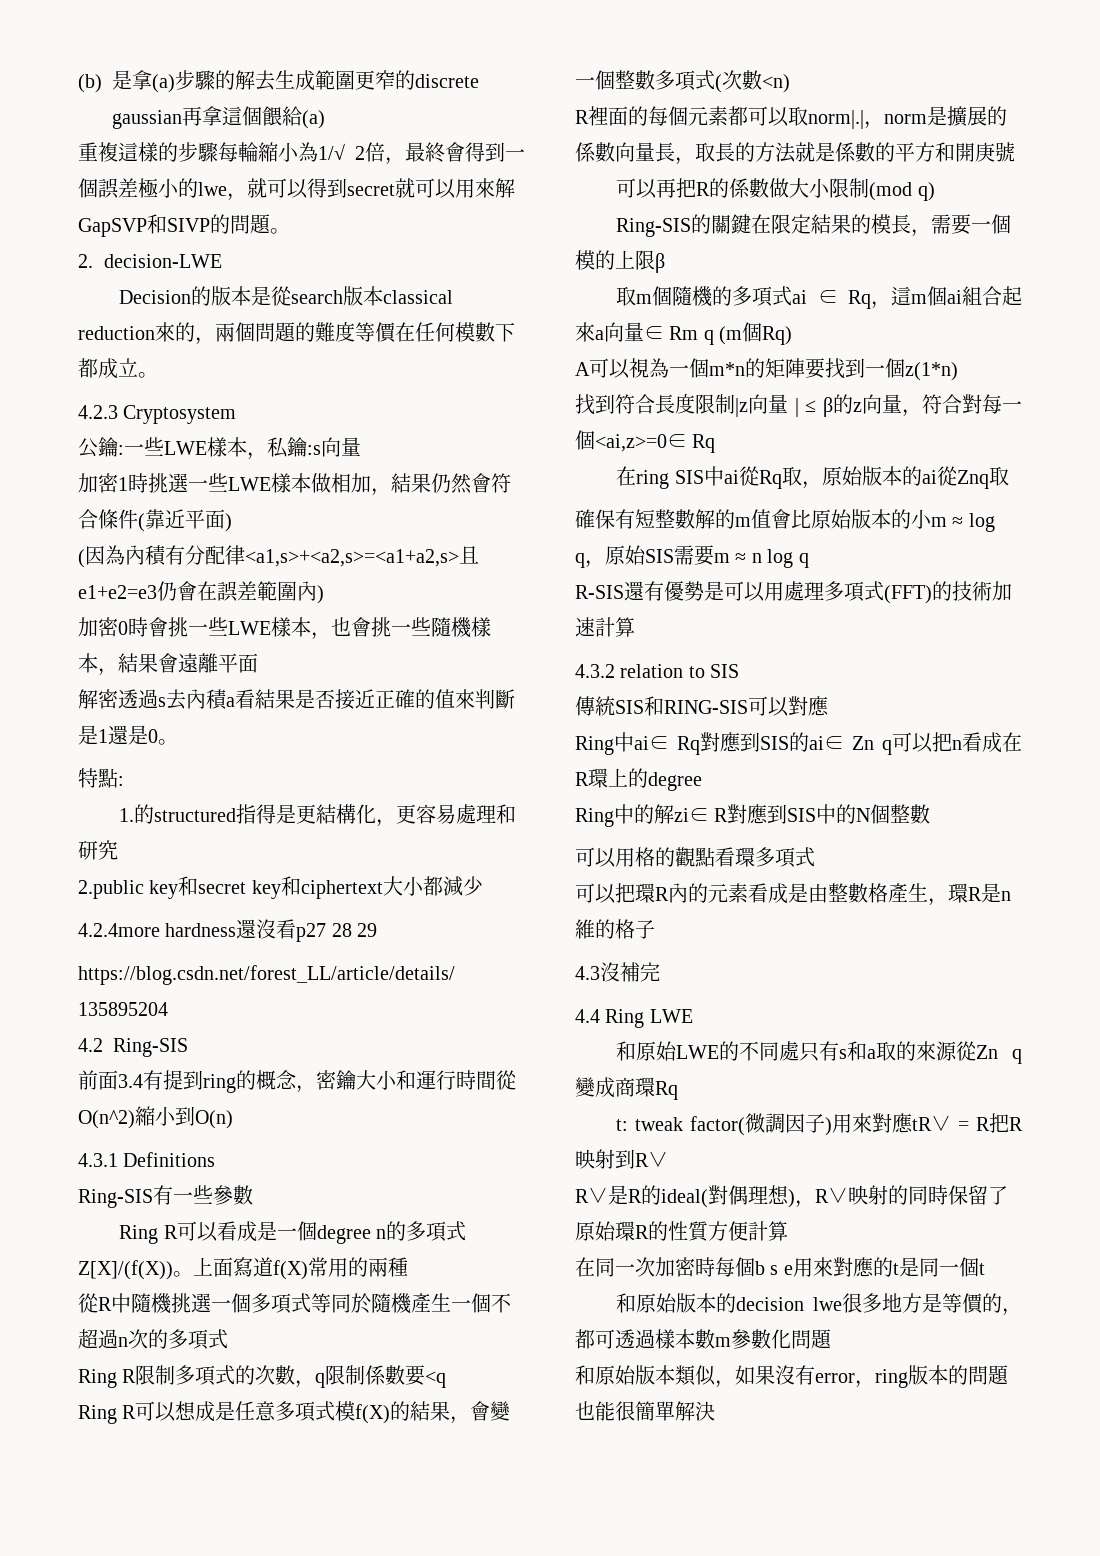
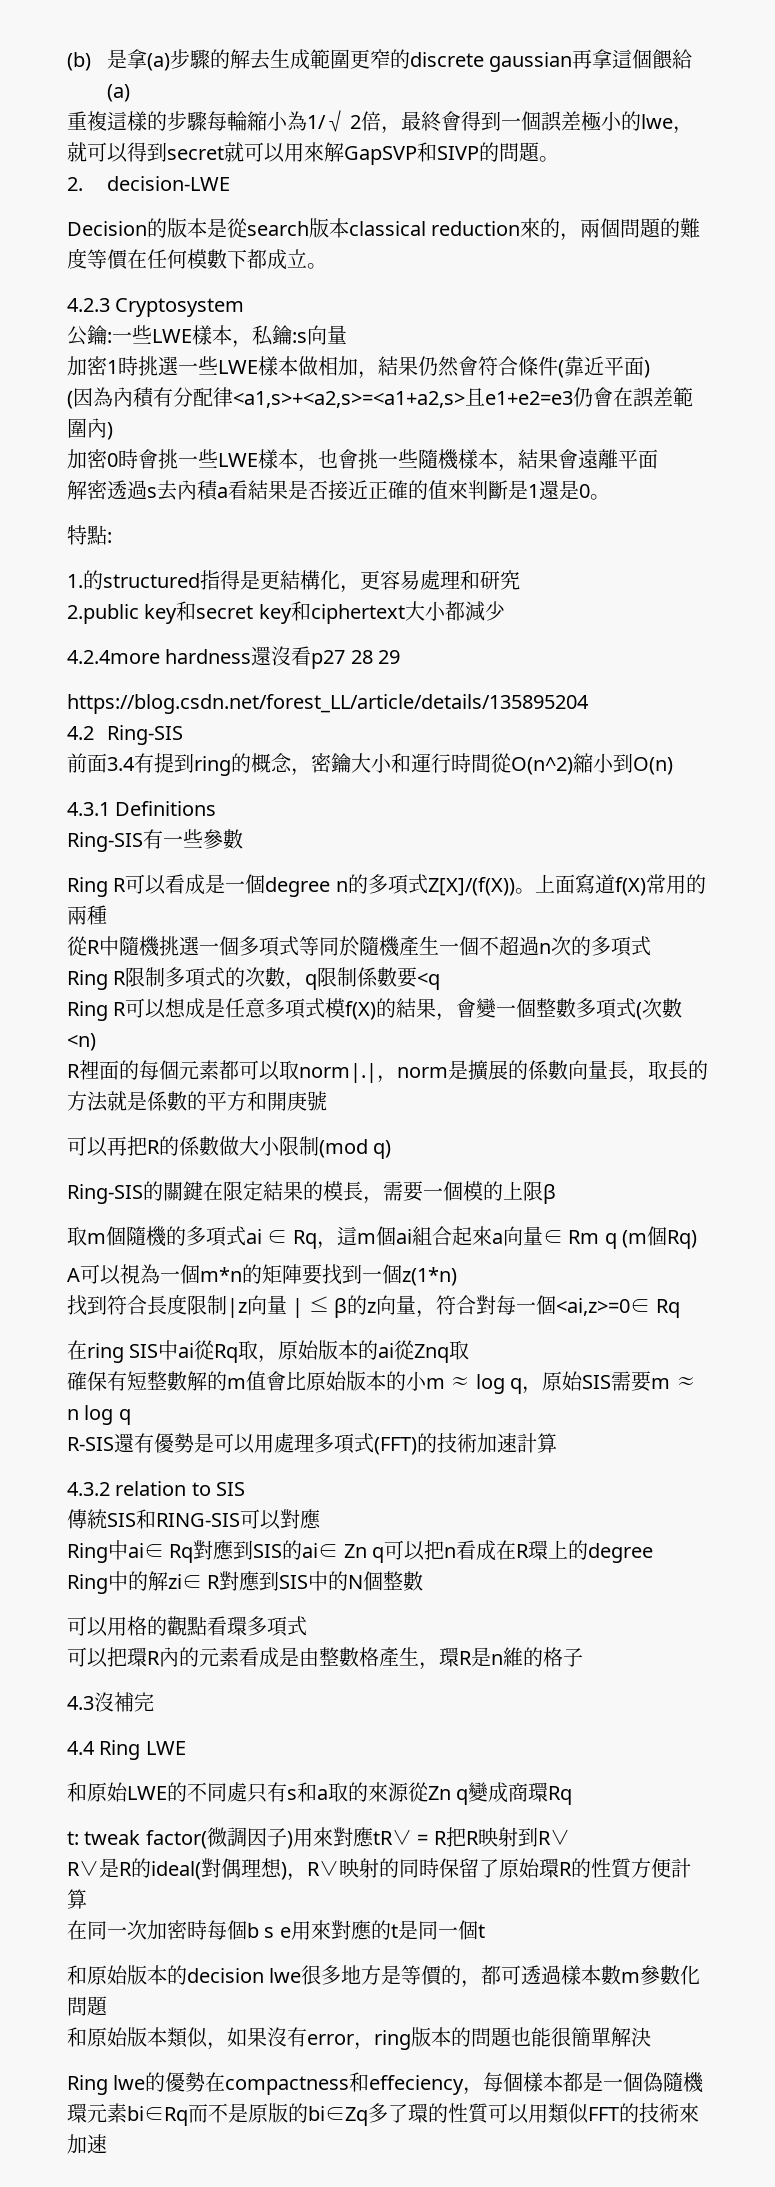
+ Ring lwe的優勢在compactness和effeciency，每個樣本都是一個偽隨機環元素bi∈Rq而不是原版的bi∈Zq多了環的性質可以用類似FFT的技術來加速

